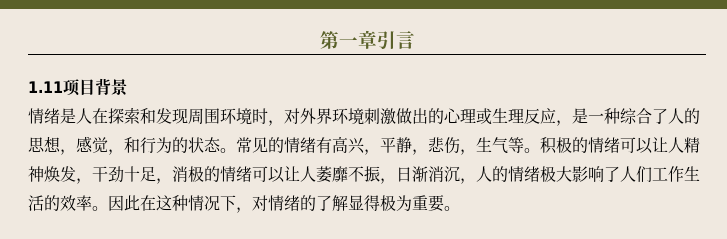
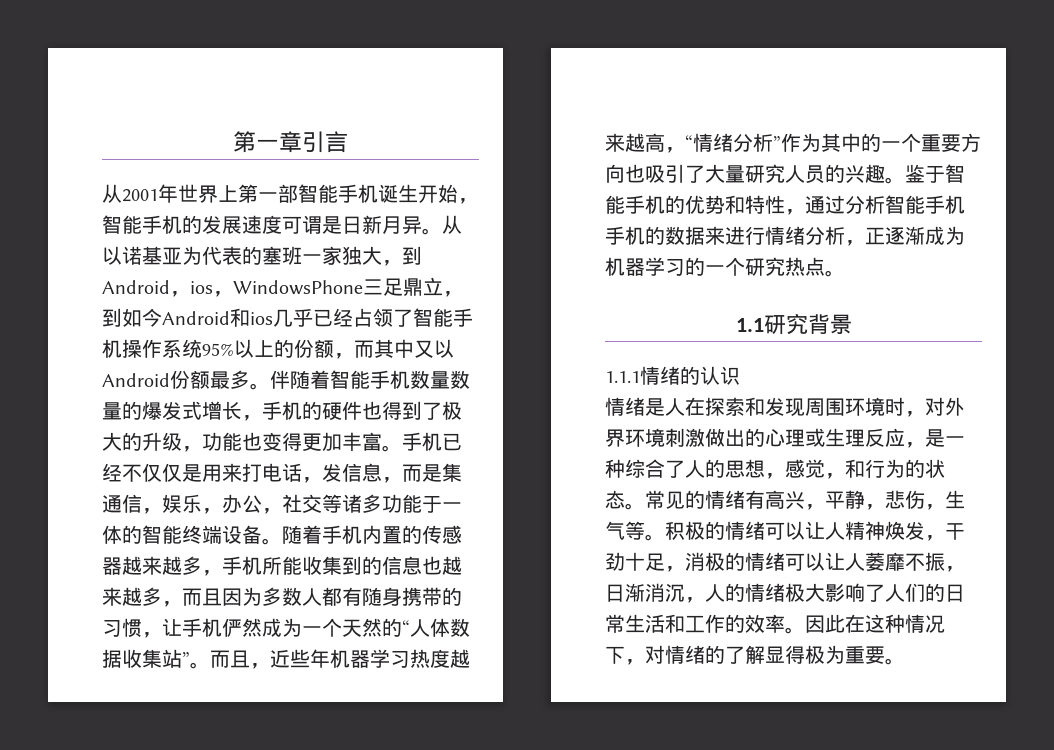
- 1.11项目背景
+ 从2001年世界上第一部智能手机诞生开始，智能手机的发展速度可谓是日新月异。从以诺基亚为代表的塞班一家独大，到Android，ios，WindowsPhone三足鼎立，到如今Android和ios几乎已经占领了智能手机操作系统95%以上的份额，而其中又以Android份额最多。伴随着智能手机数量数量的爆发式增长，手机的硬件也得到了极大的升级，功能也变得更加丰富。手机已经不仅仅是用来打电话，发信息，而是集通信，娱乐，办公，社交等诸多功能于一体的智能终端设备。随着手机内置的传感器越来越多，手机所能收集到的信息也越来越多，而且因为多数人都有随身携带的习惯，让手机俨然成为一个天然的“人体数据收集站”。而且，近些年机器学习热度越来越高，“情绪分析”作为其中的一个重要方向也吸引了大量研究人员的兴趣。鉴于智能手机的优势和特性，通过分析智能手机手机的数据来进行情绪分析，正逐渐成为机器学习的一个研究热点。
+ 1.1研究背景
+ 1.1.1情绪的认识
- 积极的情绪可以让人精神焕发，干劲十足，消极的情绪可以让人萎靡不振，日渐消沉，人的情绪极大影响了人们工作生活的效率。
+ 积极的情绪可以让人精神焕发，干劲十足，消极的情绪可以让人萎靡不振，日渐消沉，人的情绪极大影响了人们的日常生活和工作的效率。

